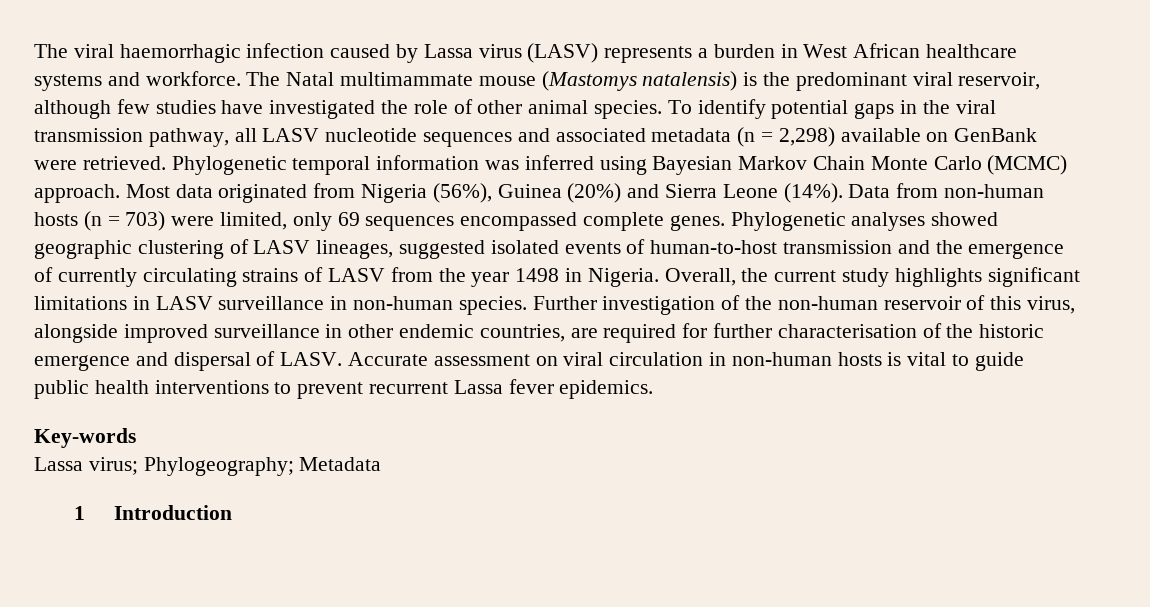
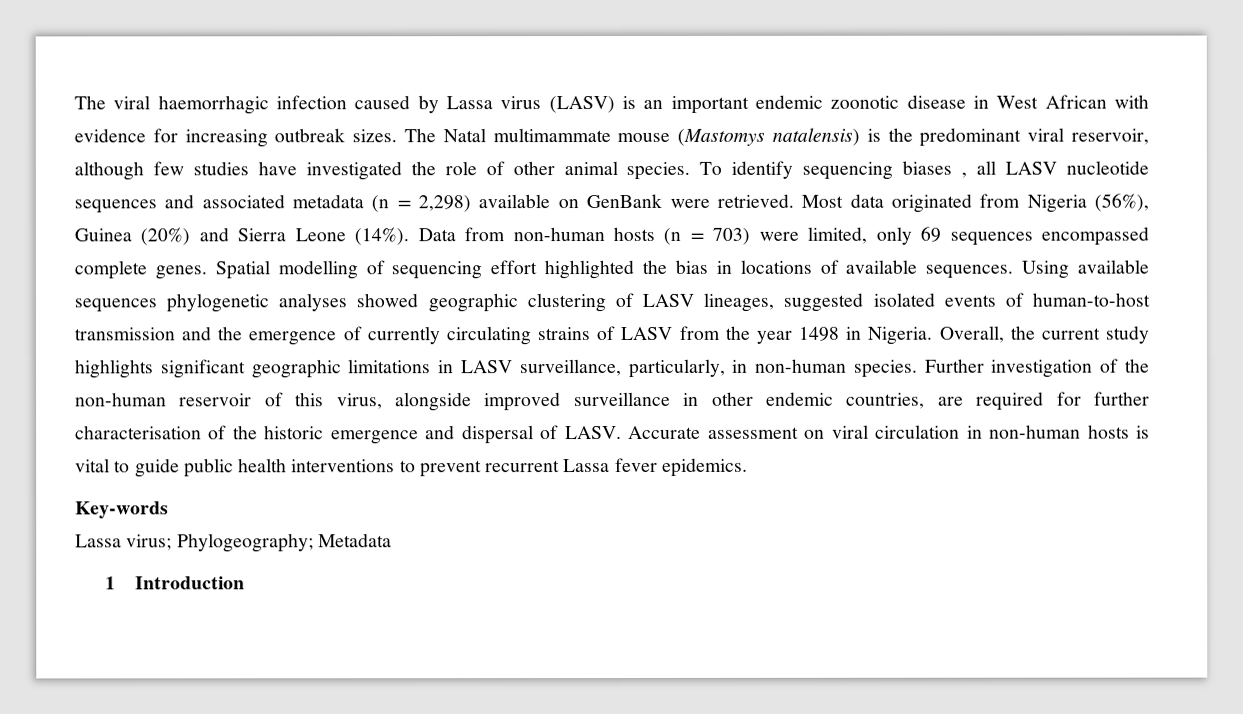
- The viral haemorrhagic infection caused by Lassa virus (LASV) represents a burden in West African healthcare systems and workforce.
+ The viral haemorrhagic infection caused by Lassa virus (LASV) is an important endemic zoonotic disease in West African with evidence for increasing outbreak sizes.
- To identify potential gaps in the viral transmission pathway, all LASV nucleotide sequences and associated metadata (n = 2,298) available on GenBank were retrieved.
+ To identify sequencing biases , all LASV nucleotide sequences and associated metadata (n = 2,298) available on GenBank were retrieved.
- Phylogenetic temporal information was inferred using Bayesian Markov Chain Monte Carlo (MCMC) approach.
- Phylogenetic analyses showed geographic clustering of LASV lineages, suggested isolated events of human-to-host transmission and the emergence of currently circulating strains of LASV from the year 1498 in Nigeria.
+ Spatial modelling of sequencing effort highlighted the bias in locations of available sequences. Using available sequences phylogenetic analyses showed geographic clustering of LASV lineages, suggested isolated events of human-to-host transmission and the emergence of currently circulating strains of LASV from the year 1498 in Nigeria.
- Overall, the current study highlights significant limitations in LASV surveillance in non-human species.
+ Overall, the current study highlights significant geographic limitations in LASV surveillance, particularly, in non-human species.

